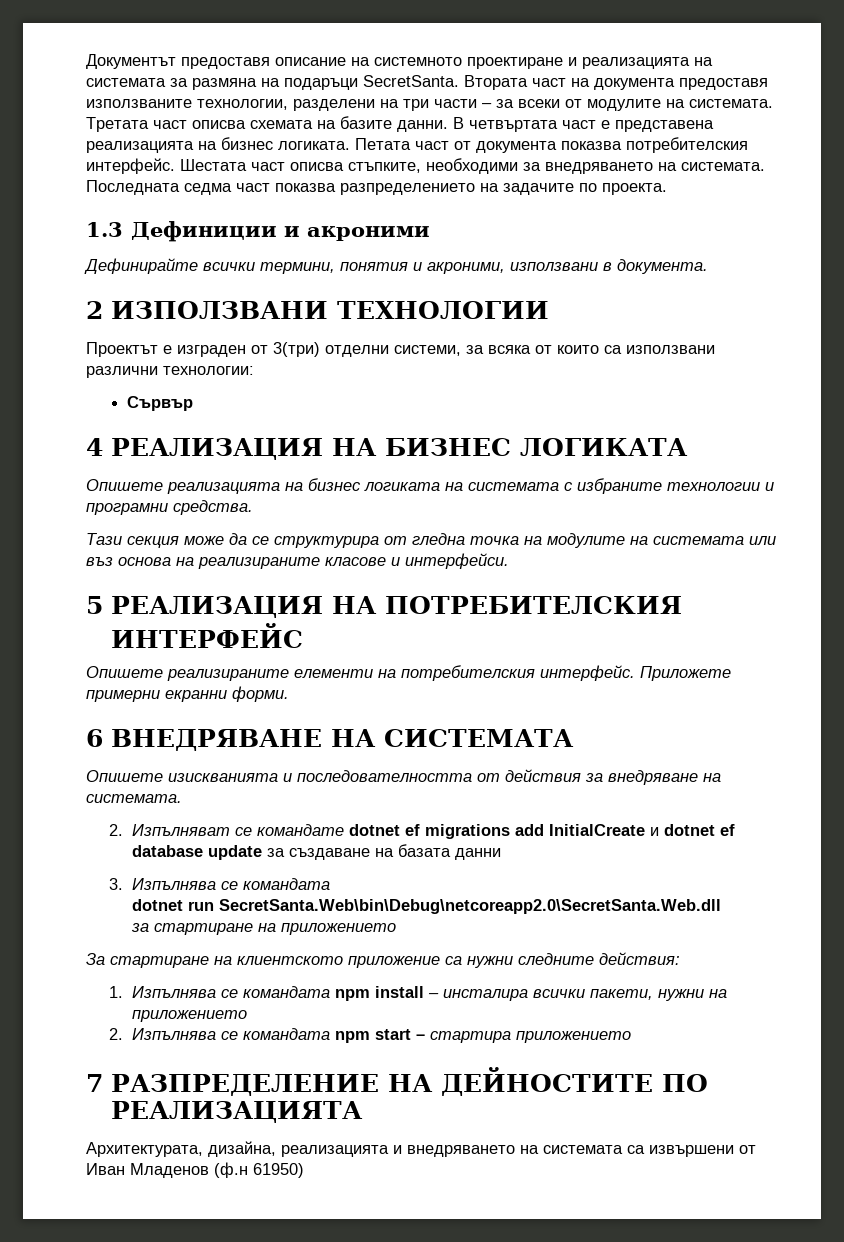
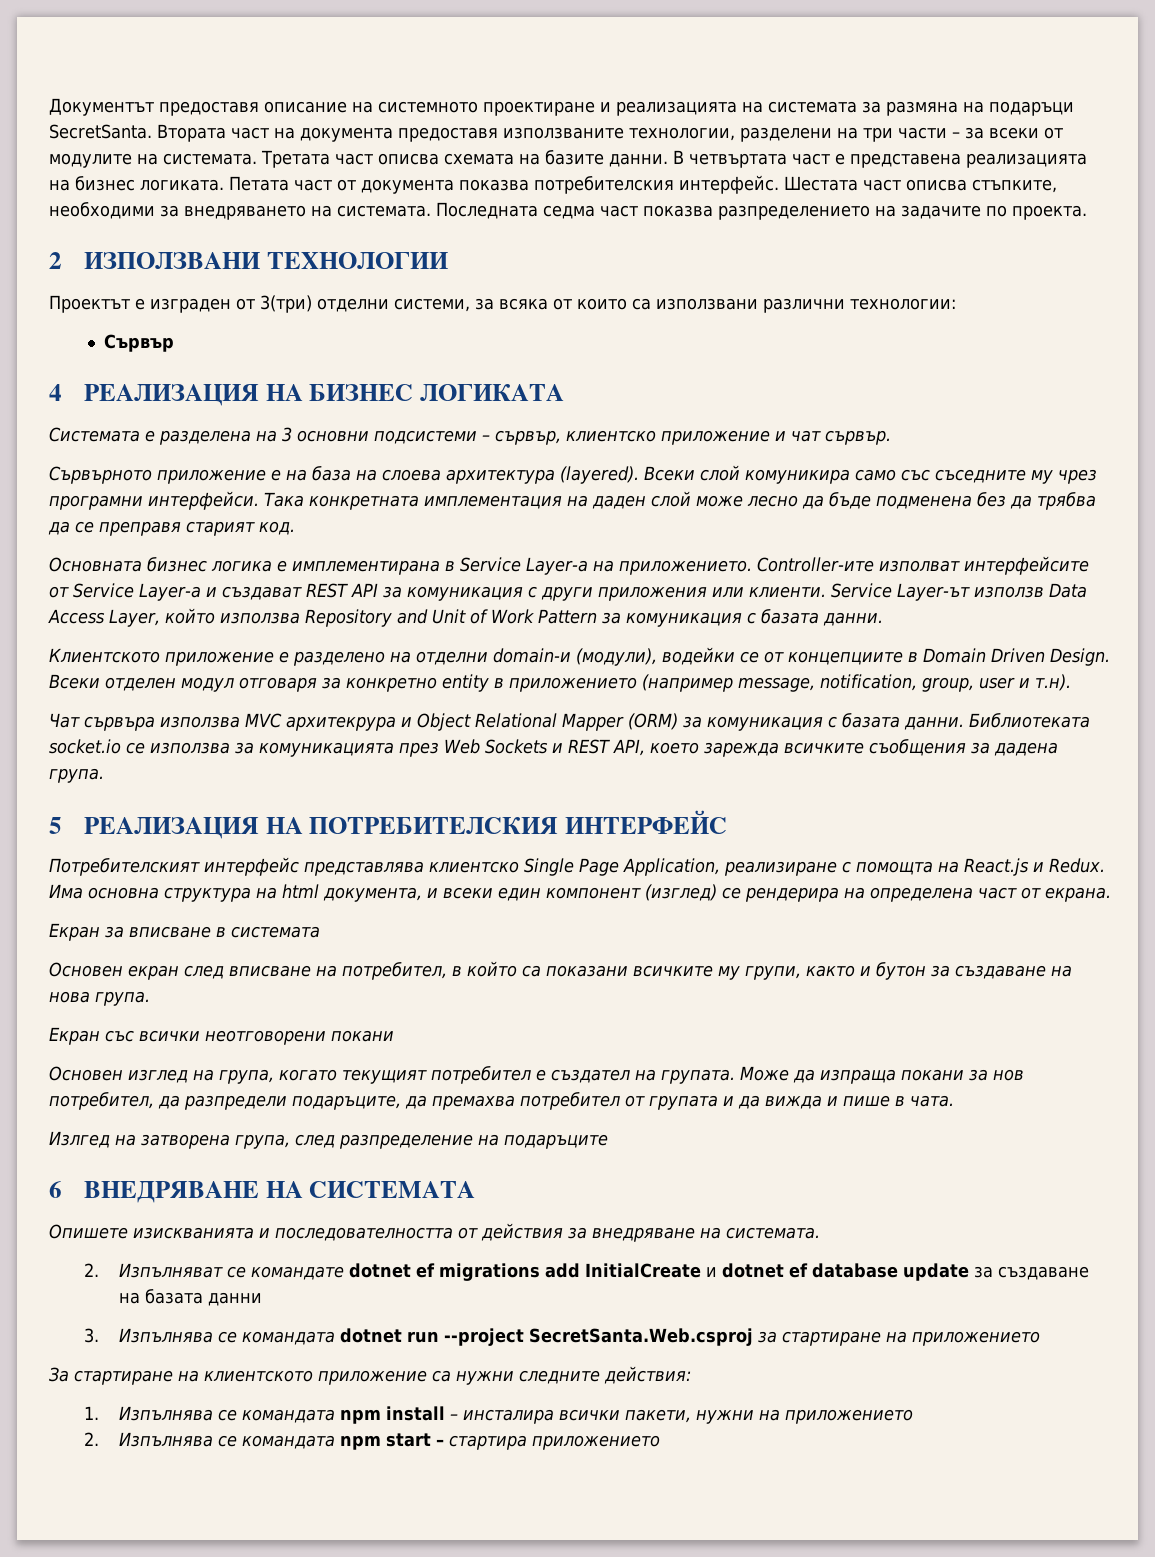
- 1.3 Дефиниции и акроними
- Дефинирайте всички термини, понятия и акроними, използвани в документа.
- Опишете реализацията на бизнес логиката на системата с избраните технологии и програмни средства.
- Тази секция може да се структурира от гледна точка на модулите на системата или въз основа на реализираните класове и интерфейси.
+ Системата е разделена на 3 основни подсистеми – сървър, клиентско приложение и чат сървър.
+ Сървърното приложение е на база на слоева архитектура (layered). Всеки слой комуникира само със съседните му чрез програмни интерфейси. Така конкретната имплементация на даден слой може лесно да бъде подменена без да трябва да се преправя старият код.
+ Основната бизнес логика е имплементирана в Service Layer-а на приложението. Controller-ите изполват интерфейсите от Service Layer-а и създават REST API за комуникация с други приложения или клиенти. Service Layer-ът използв Data Access Layer, който използва Repository and Unit of Work Pattern за комуникация с базата данни.
+ Клиентското приложение е разделено на отделни domain-и (модули), водейки се от концепциите в Domain Driven Design. Всеки отделен модул отговаря за конкретно entity в приложението (например message, notification, group, user и т.н).
+ Чат сървъра използва MVC архитекрура и Object Relational Mapper (ORM) за комуникация с базата данни. Библиотеката socket.io се използва за комуникацията през Web Sockets и REST API, което зарежда всичките съобщения за дадена група.
- Опишете реализираните елементи на потребителския интерфейс. Приложете примерни екранни форми.
+ Потребителският интерфейс представлява клиентско Single Page Application, реализиране с помощта на React.js и Redux. Има основна структура на html документа, и всеки един компонент (изглед) се рендерира на определена част от екрана.
+ Екран за вписване в системата
+ Основен екран след вписване на потребител, в който са показани всичките му групи, както и бутон за създаване на нова група.
+ Екран със всички неотговорени покани
+ Основен изглед на група, когато текущият потребител е създател на групата. Може да изпраща покани за нов потребител, да разпредели подаръците, да премахва потребител от групата и да вижда и пише в чата.
+ Излгед на затворена група, след разпределение на подаръците
- 3. Изпълнява се командата
- dotnet run SecretSanta.Web\bin\Debug\netcoreapp2.0\SecretSanta.Web.dll
- за стартиране на приложението
+ 3. Изпълнява се командата dotnet run --project SecretSanta.Web.csproj за стартиране на приложението
- 7 РАЗПРЕДЕЛЕНИЕ НА ДЕЙНОСТИТЕ ПО РЕАЛИЗАЦИЯТА
- Архитектурата, дизайна, реализацията и внедряването на системата са извършени от Иван Младенов (ф.н 61950)

